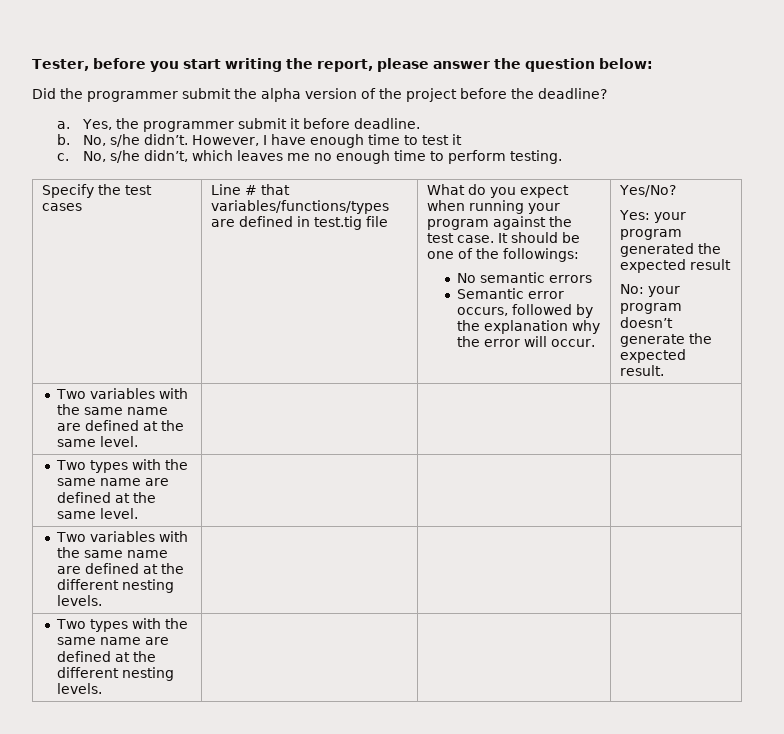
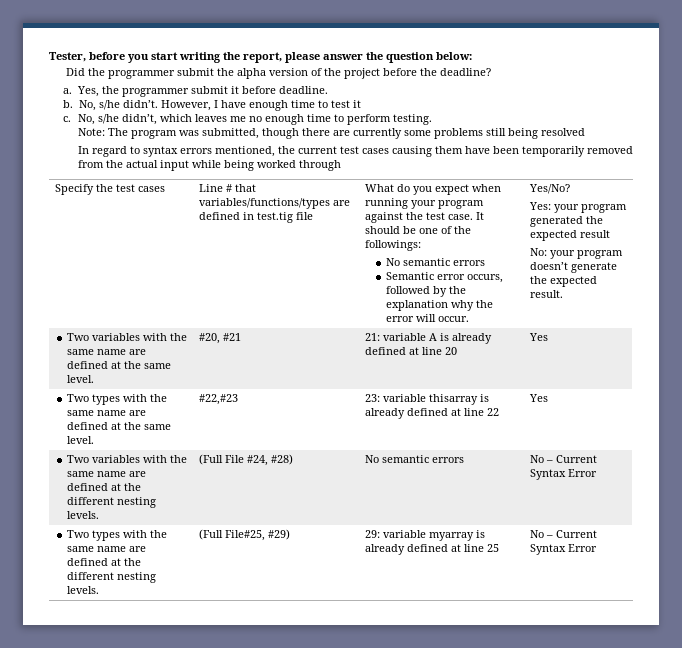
+ Note: The program was submitted, though there are currently some problems still being resolved
+ In regard to syntax errors mentioned, the current test cases causing them have been temporarily removed from the actual input while being worked through
- Two variables with the same name are defined at the same level. | | |
+ Two variables with the same name are defined at the same level. | #20, #21 | 21: variable A is already defined at line 20 | Yes
- Two types with the same name are defined at the same level. | | |
+ Two types with the same name are defined at the same level. | #22,#23 | 23: variable thisarray is already defined at line 22 | Yes
- Two variables with the same name are defined at the different nesting levels. | | |
+ Two variables with the same name are defined at the different nesting levels. | (Full File #24, #28) | No semantic errors | No – Current Syntax Error
- Two types with the same name are defined at the different nesting levels. | | |
+ Two types with the same name are defined at the different nesting levels. | (Full File#25, #29) | 29: variable myarray is already defined at line 25 | No – Current Syntax Error

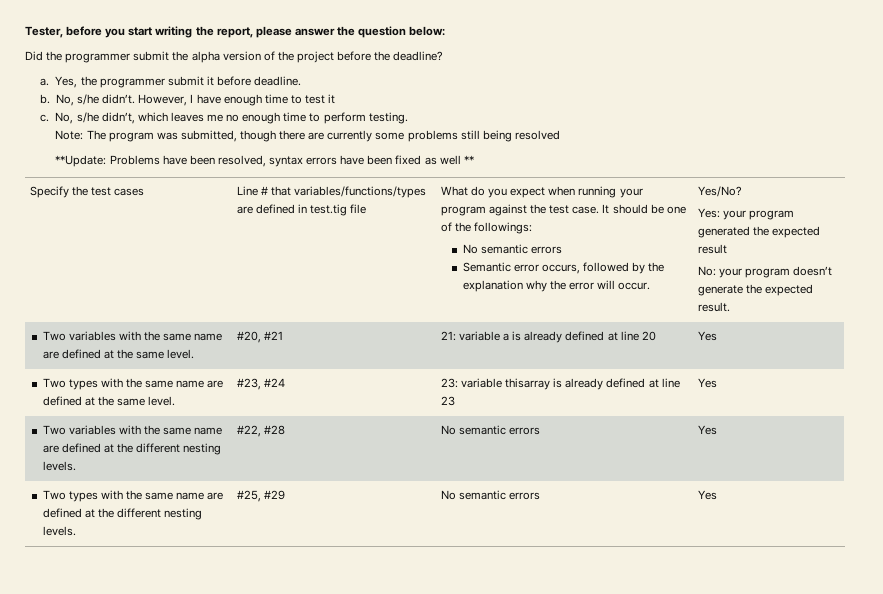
- In regard to syntax errors mentioned, the current test cases causing them have been temporarily removed from the actual input while being worked through
+ **Update: Problems have been resolved, syntax errors have been fixed as well **
- Two variables with the same name are defined at the same level. | #20, #21 | 21: variable A is already defined at line 20 | Yes
+ Two variables with the same name are defined at the same level. | #20, #21 | 21: variable a is already defined at line 20 | Yes
- Two types with the same name are defined at the same level. | #22,#23 | 23: variable thisarray is already defined at line 22 | Yes
+ Two types with the same name are defined at the same level. | #23, #24 | 23: variable thisarray is already defined at line 23 | Yes
- Two variables with the same name are defined at the different nesting levels. | (Full File #24, #28) | No semantic errors | No – Current Syntax Error
+ Two variables with the same name are defined at the different nesting levels. | #22, #28 | No semantic errors | Yes
- Two types with the same name are defined at the different nesting levels. | (Full File#25, #29) | 29: variable myarray is already defined at line 25 | No – Current Syntax Error
+ Two types with the same name are defined at the different nesting levels. | #25, #29 | No semantic errors | Yes

